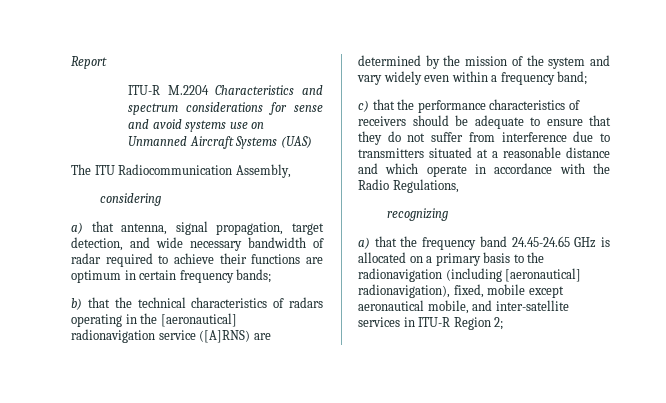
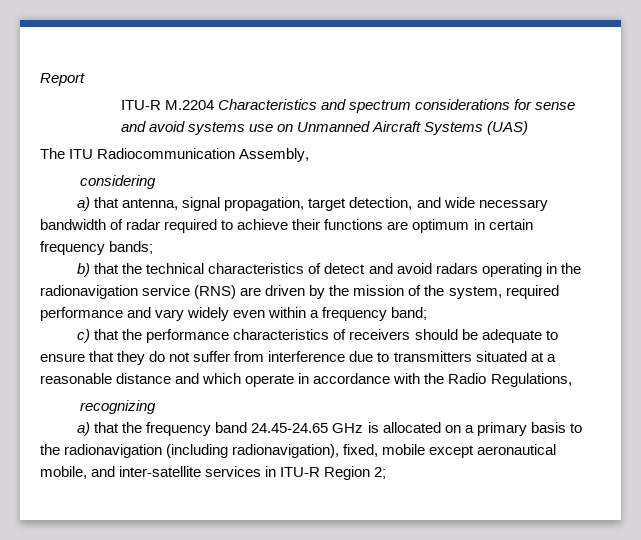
- b) that the technical characteristics of radars operating in the [aeronautical] radionavigation service ([A]RNS) are determined by the mission of the system and vary widely even within a frequency band;
+ b) that the technical characteristics of detect and avoid radars operating in the radionavigation service (RNS) are driven by the mission of the system, required performance and vary widely even within a frequency band;
- a) that the frequency band 24.45-24.65 GHz is allocated on a primary basis to the radionavigation (including [aeronautical] radionavigation), fixed, mobile except aeronautical mobile, and inter-satellite services in ITU-R Region 2;
+ a) that the frequency band 24.45-24.65 GHz is allocated on a primary basis to the radionavigation (including radionavigation), fixed, mobile except aeronautical mobile, and inter-satellite services in ITU-R Region 2;

